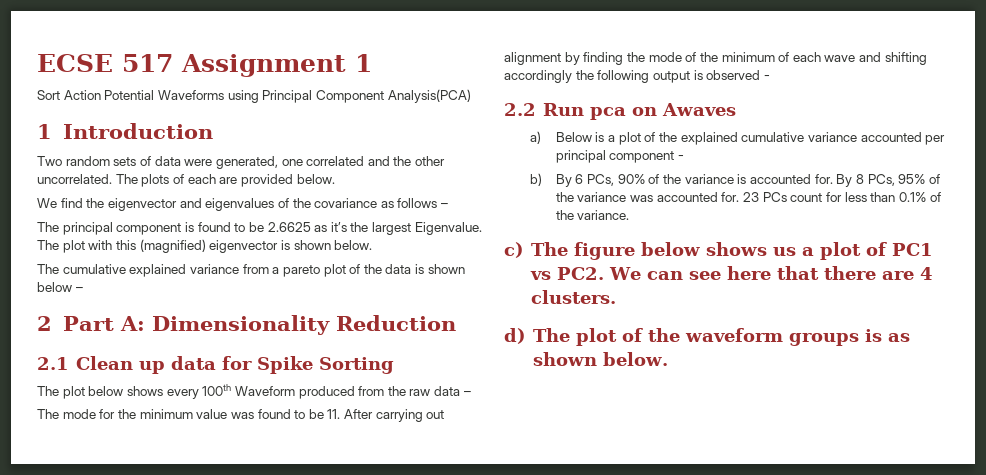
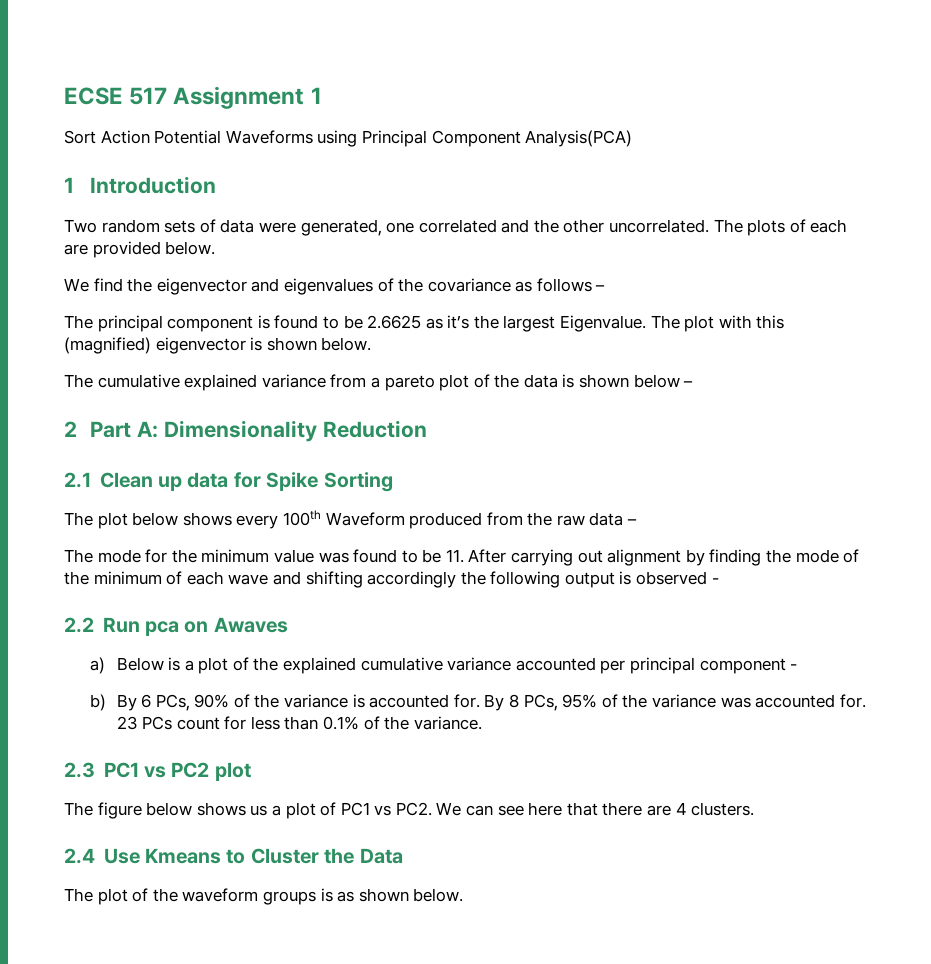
- c) The figure below shows us a plot of PC1 vs PC2. We can see here that there are 4 clusters.
+ 2.3 PC1 vs PC2 plot
+ The figure below shows us a plot of PC1 vs PC2. We can see here that there are 4 clusters.
- d) The plot of the waveform groups is as shown below.
+ 2.4 Use Kmeans to Cluster the Data
+ The plot of the waveform groups is as shown below.

